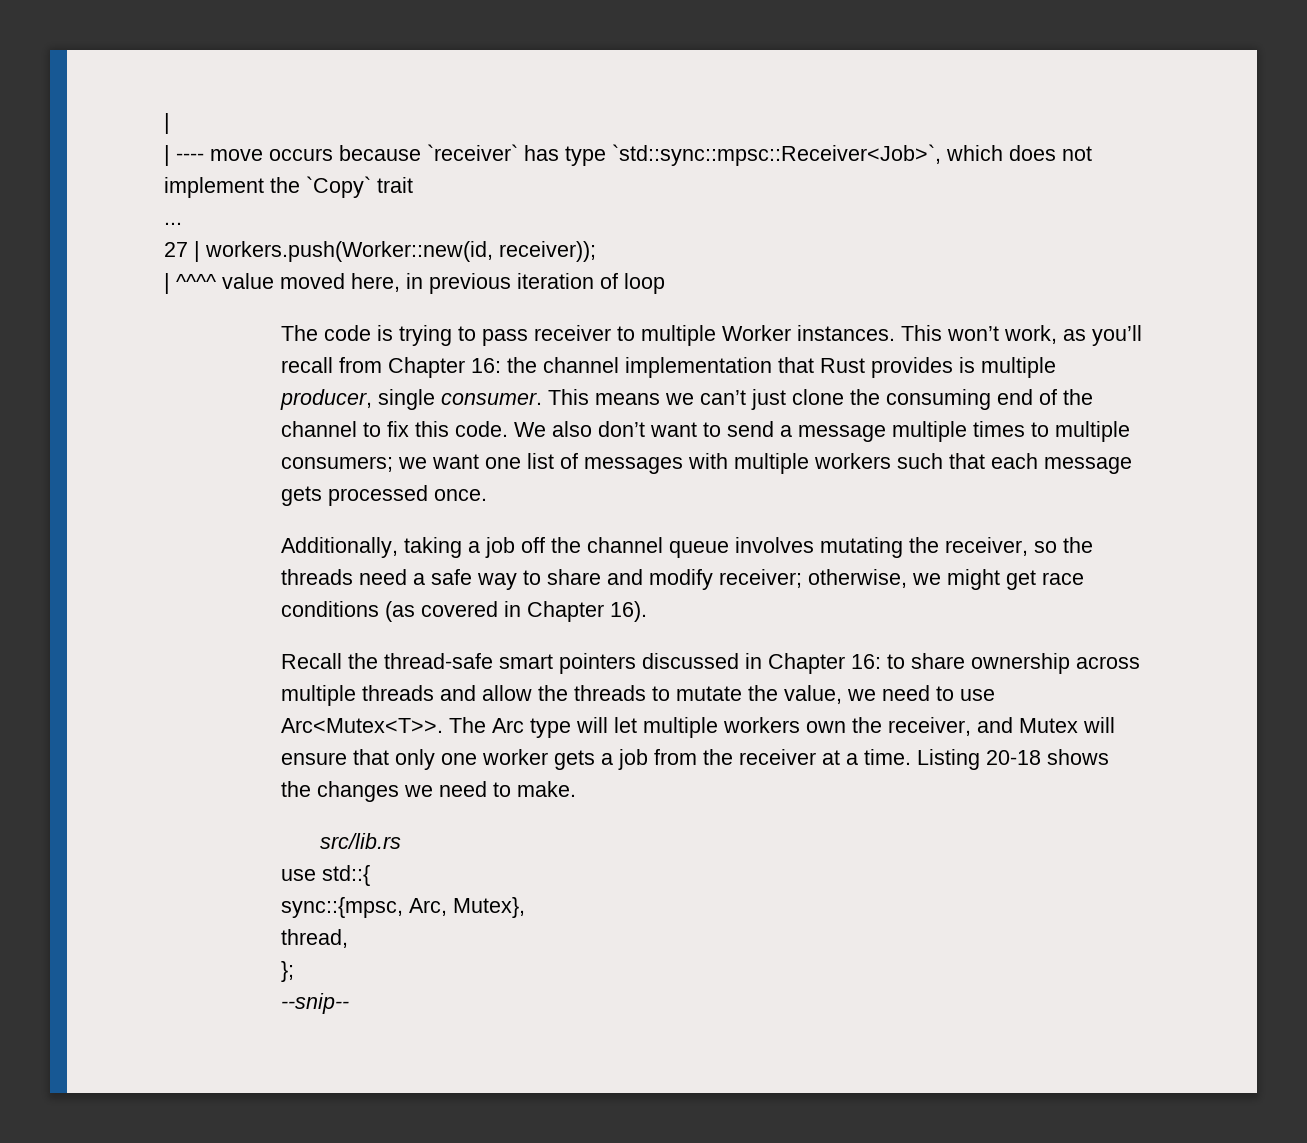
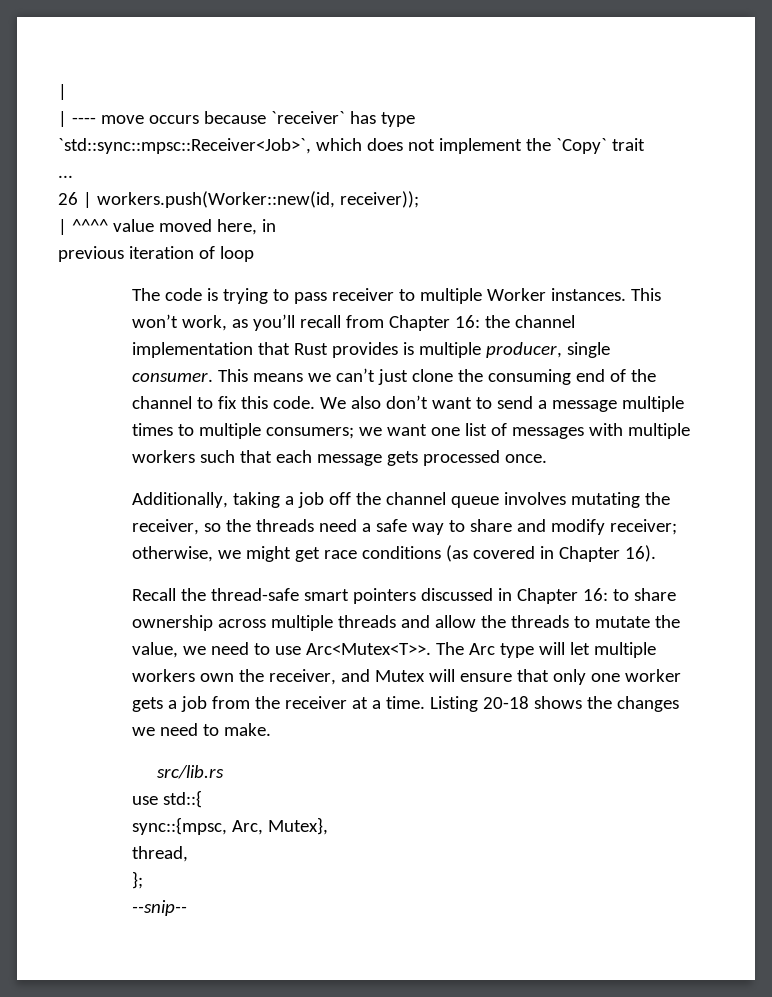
- | ---- move occurs because `receiver` has type `std::sync::mpsc::Receiver<Job>`, which does not implement the `Copy` trait
+ | ---- move occurs because `receiver` has type
+ `std::sync::mpsc::Receiver<Job>`, which does not implement the `Copy` trait
- 27 | workers.push(Worker::new(id, receiver));
+ 26 | workers.push(Worker::new(id, receiver));
- | ^^^^ value moved here, in previous iteration of loop
+ | ^^^^ value moved here, in
+ previous iteration of loop

